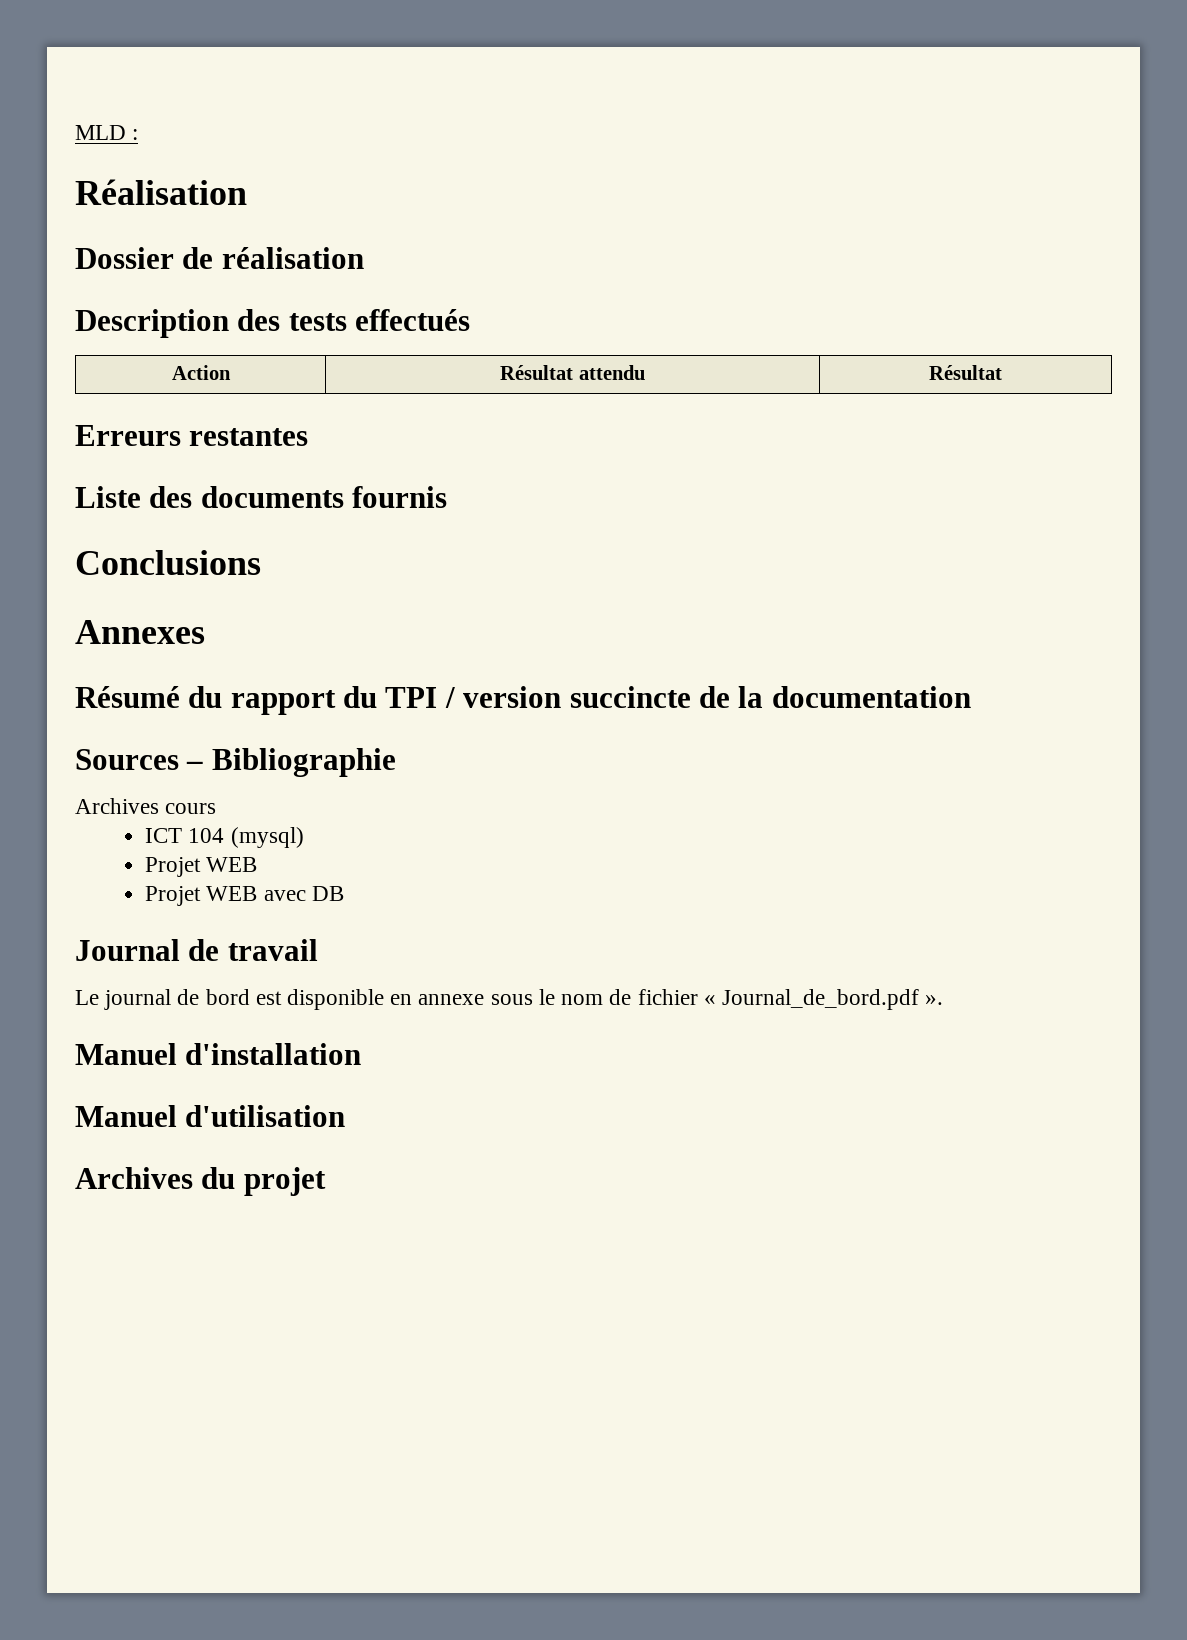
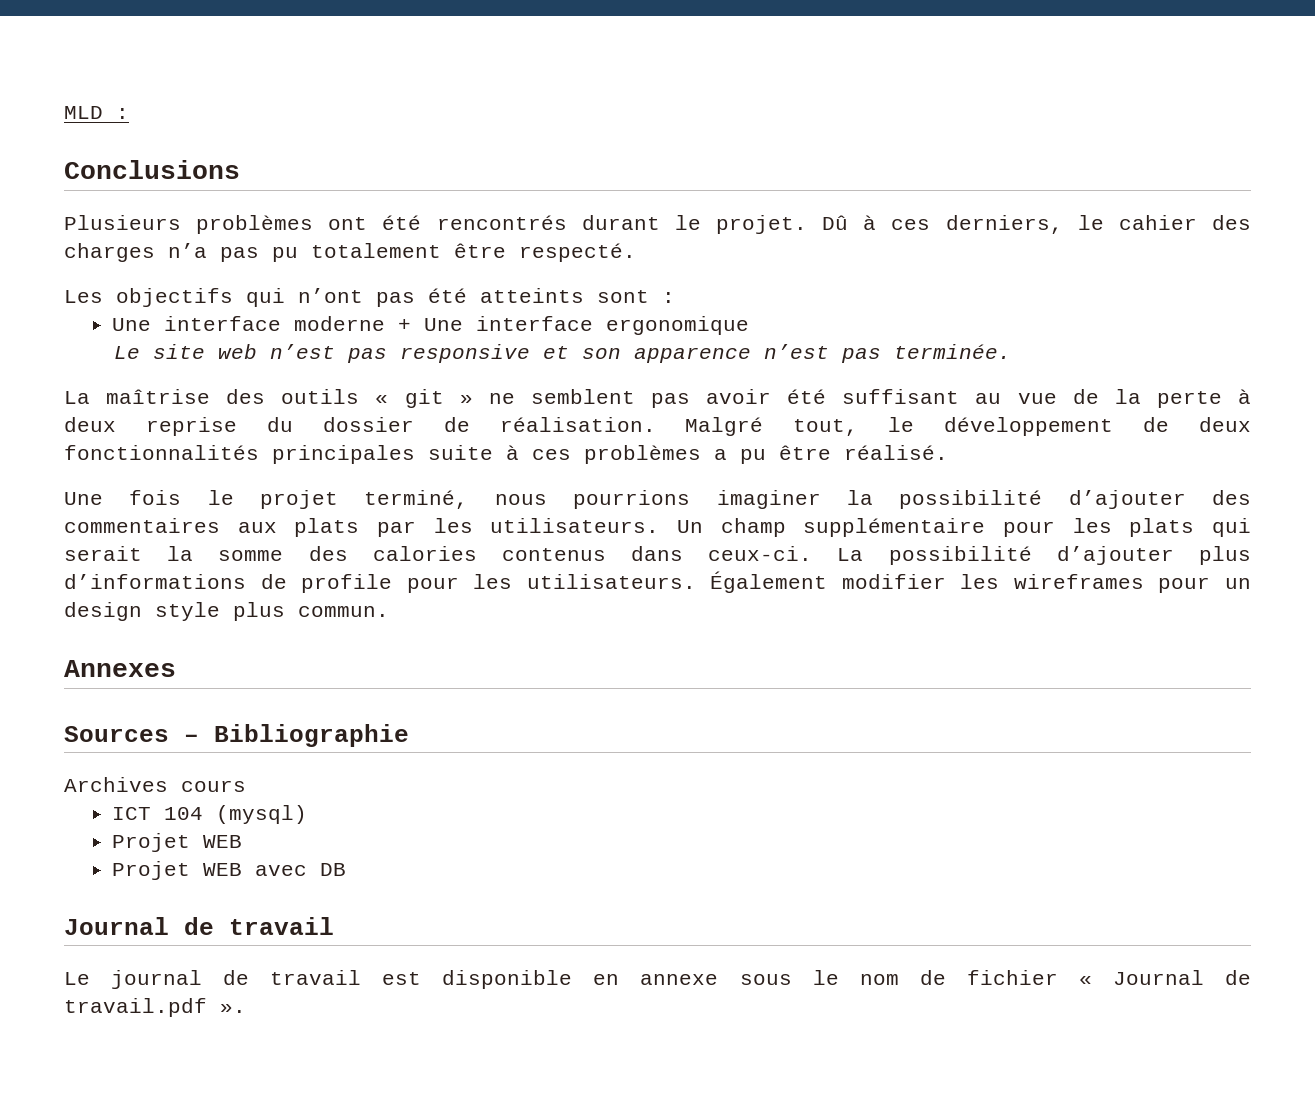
- Réalisation
- Dossier de réalisation
- Description des tests effectués
- Action | Résultat attendu | Résultat
- Erreurs restantes
- Liste des documents fournis
  Conclusions
+ Plusieurs problèmes ont été rencontrés durant le projet. Dû à ces derniers, le cahier des charges n’a pas pu totalement être respecté.
+ Les objectifs qui n’ont pas été atteints sont :
+ Une interface moderne + Une interface ergonomique
+ Le site web n’est pas responsive et son apparence n’est pas terminée.
+ La maîtrise des outils « git » ne semblent pas avoir été suffisant au vue de la perte à deux reprise du dossier de réalisation. Malgré tout, le développement de deux fonctionnalités principales suite à ces problèmes a pu être réalisé.
+ Une fois le projet terminé, nous pourrions imaginer la possibilité d’ajouter des commentaires aux plats par les utilisateurs. Un champ supplémentaire pour les plats qui serait la somme des calories contenus dans ceux-ci. La possibilité d’ajouter plus d’informations de profile pour les utilisateurs. Également modifier les wireframes pour un design style plus commun.
  Annexes
- Résumé du rapport du TPI / version succincte de la documentation
- Le journal de bord est disponible en annexe sous le nom de fichier « Journal_de_bord.pdf ».
- Manuel d'installation
- Manuel d'utilisation
- Archives du projet
+ Le journal de travail est disponible en annexe sous le nom de fichier « Journal de travail.pdf ».

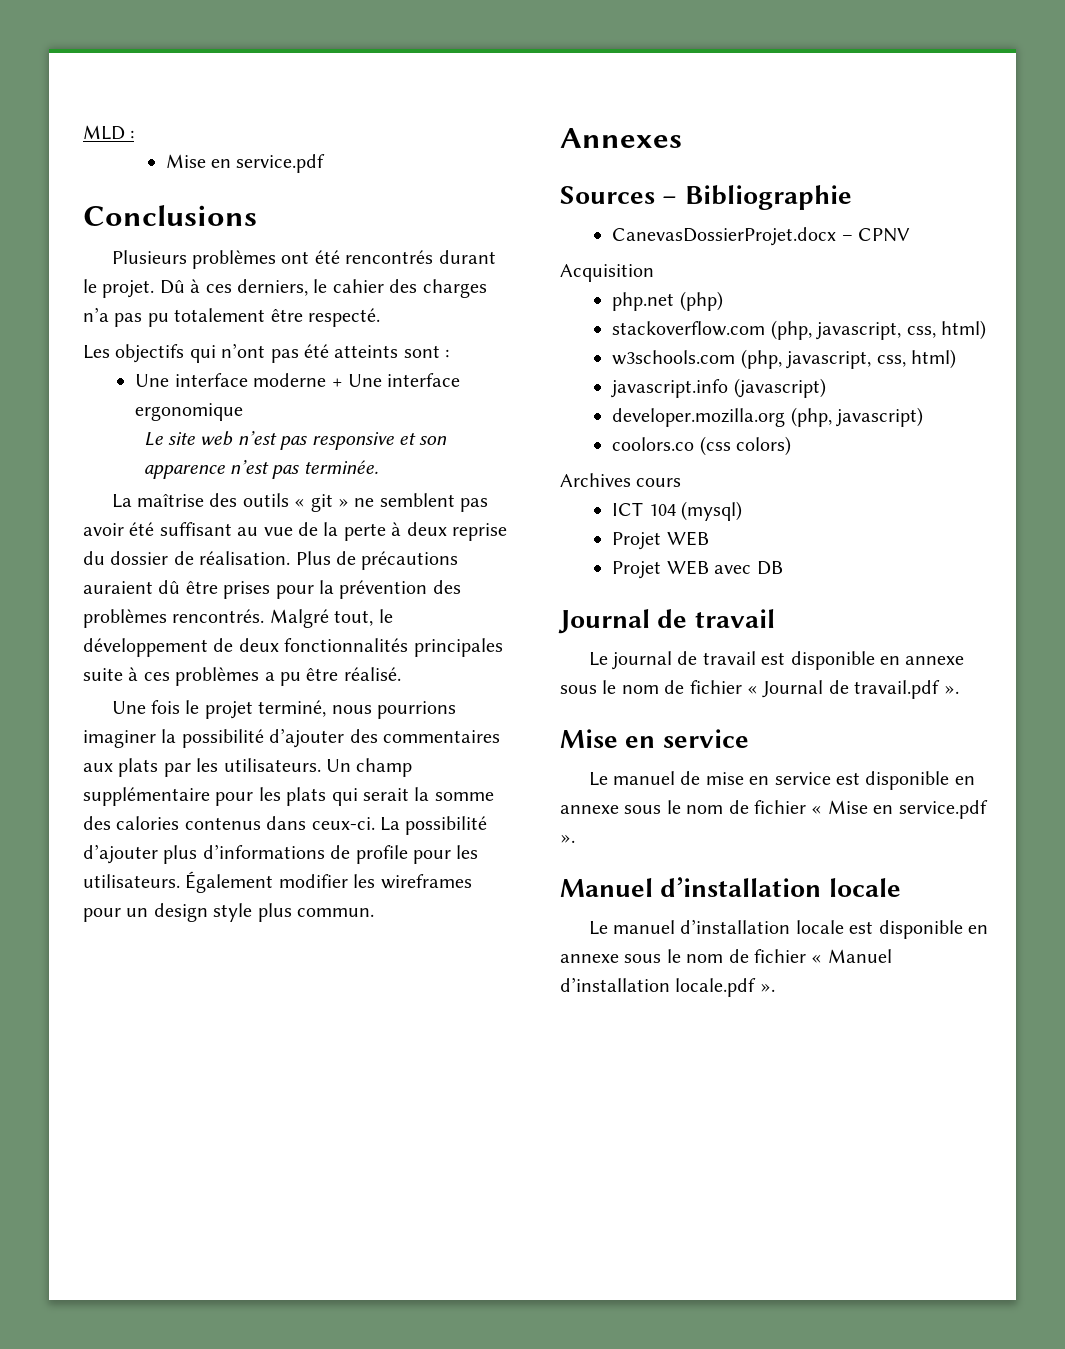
  MLD :
+ Mise en service.pdf
+ Plus de précautions auraient dû être prises pour la prévention des problèmes rencontrés.
+ CanevasDossierProjet.docx – CPNV
+ Acquisition
+ php.net (php)
+ stackoverflow.com (php, javascript, css, html)
+ w3schools.com (php, javascript, css, html)
+ javascript.info (javascript)
+ developer.mozilla.org (php, javascript)
+ coolors.co (css colors)
+ Mise en service
+ Le manuel de mise en service est disponible en annexe sous le nom de fichier « Mise en service.pdf ».
+ Manuel d’installation locale
+ Le manuel d’installation locale est disponible en annexe sous le nom de fichier « Manuel d’installation locale.pdf ».

